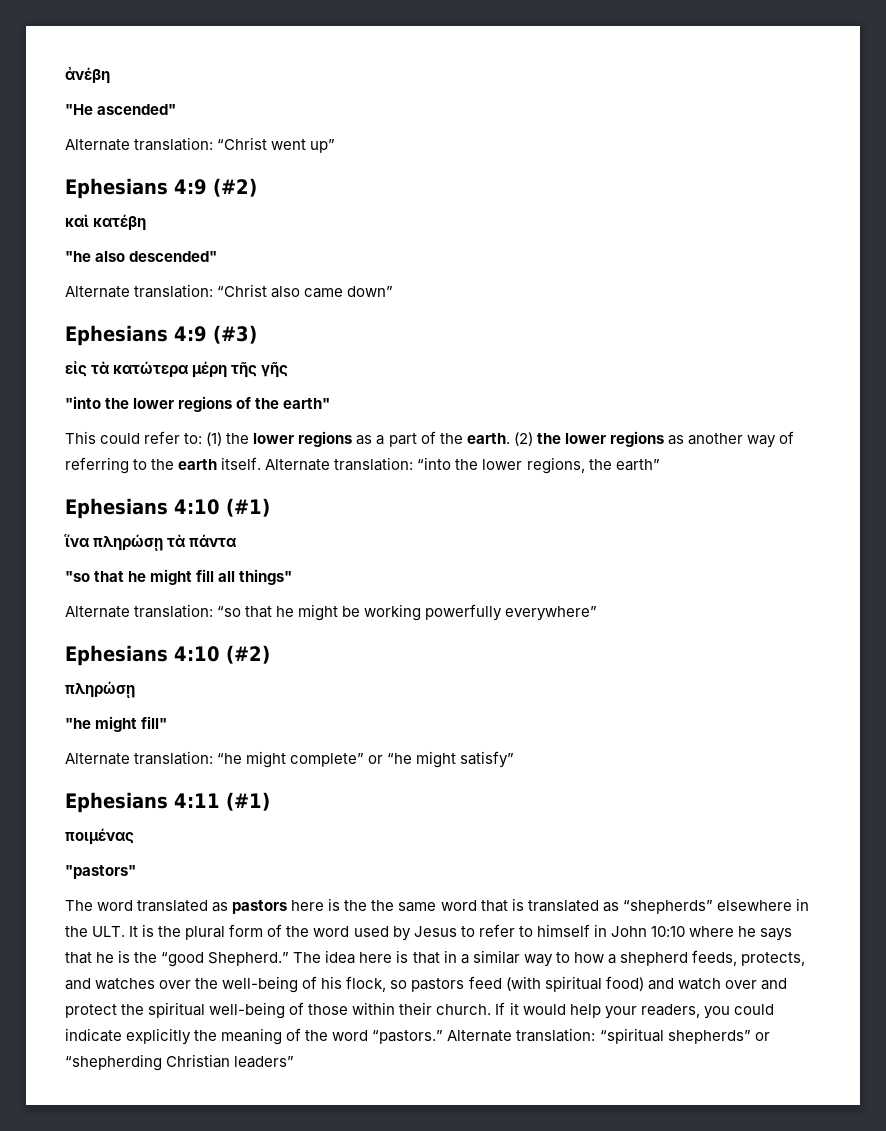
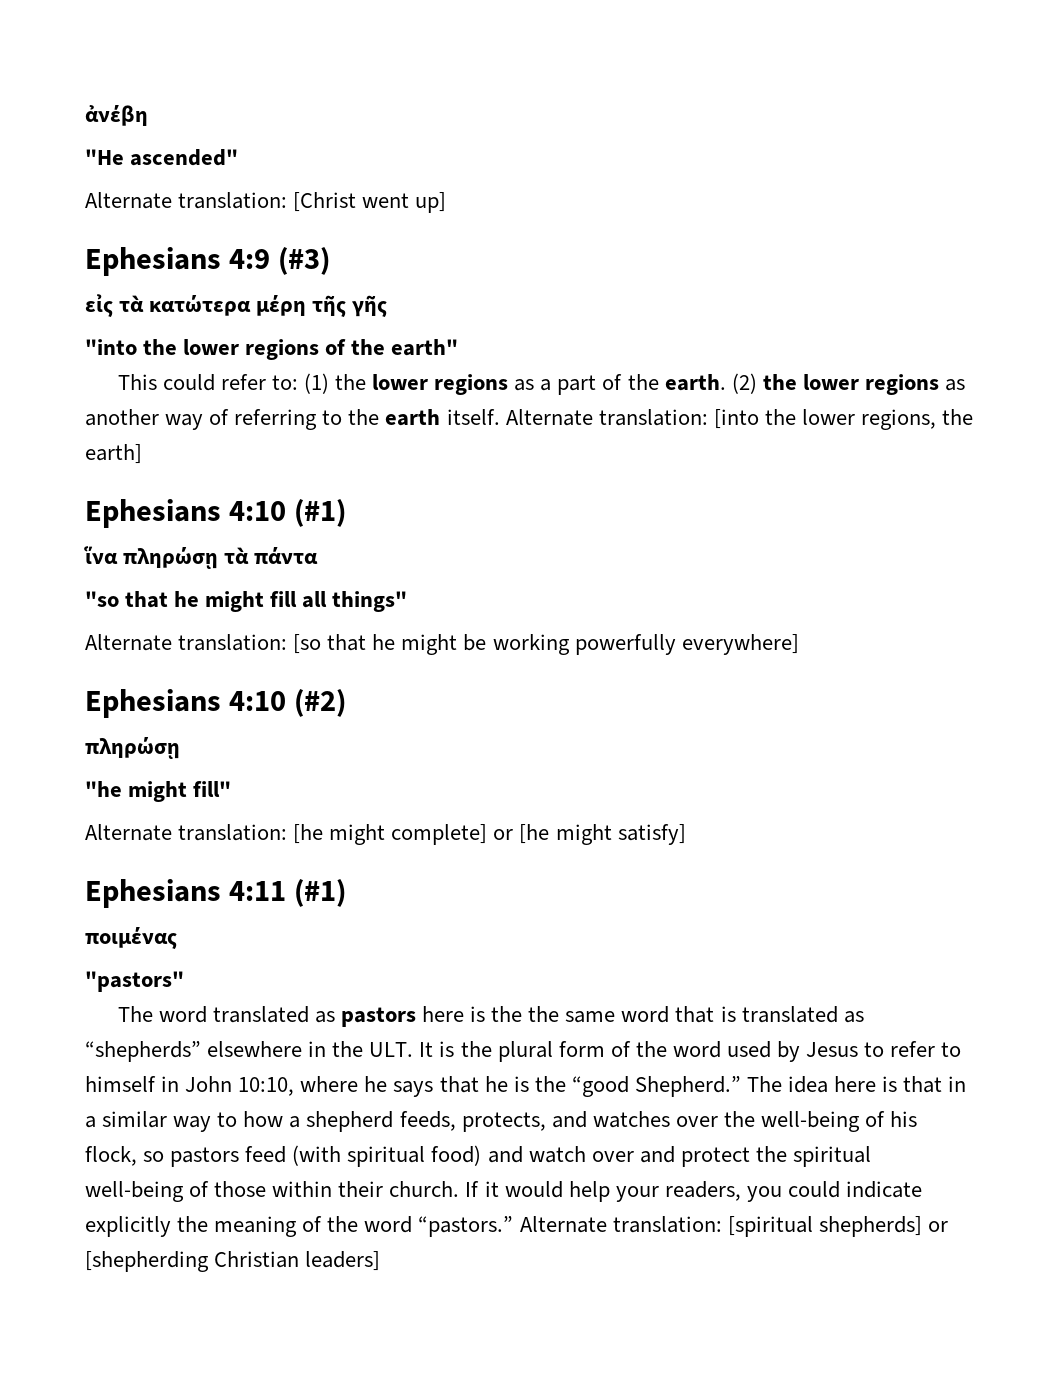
- Alternate translation: “Christ went up”
- Ephesians 4:9 (#2)
- καὶ κατέβη
- "he also descended"
- Alternate translation: “Christ also came down”
+ Alternate translation: [Christ went up]
- Alternate translation: “into the lower regions, the earth”
+ Alternate translation: [into the lower regions, the earth]
- Alternate translation: “so that he might be working powerfully everywhere”
+ Alternate translation: [so that he might be working powerfully everywhere]
- Alternate translation: “he might complete” or “he might satisfy”
+ Alternate translation: [he might complete] or [he might satisfy]
- The word translated as pastors here is the the same word that is translated as “shepherds” elsewhere in the ULT. It is the plural form of the word used by Jesus to refer to himself in John 10:10 where he says that he is the “good Shepherd.”
+ The word translated as pastors here is the the same word that is translated as “shepherds” elsewhere in the ULT. It is the plural form of the word used by Jesus to refer to himself in John 10:10, where he says that he is the “good Shepherd.”
- Alternate translation: “spiritual shepherds” or “shepherding Christian leaders”
+ Alternate translation: [spiritual shepherds] or [shepherding Christian leaders]

